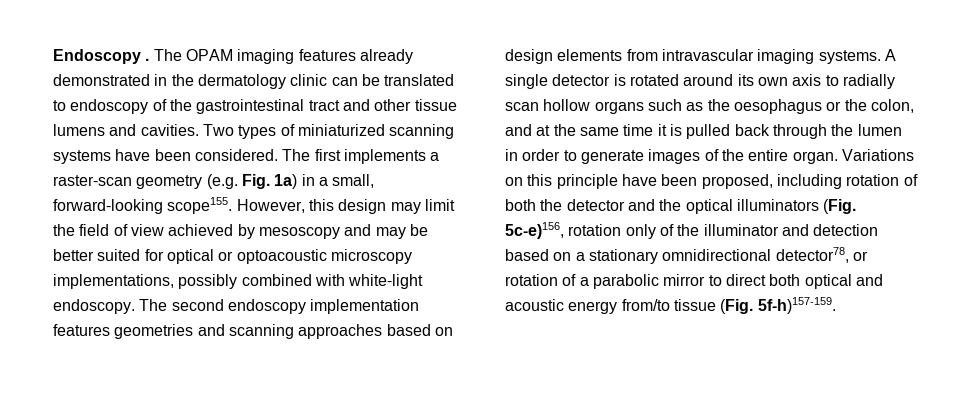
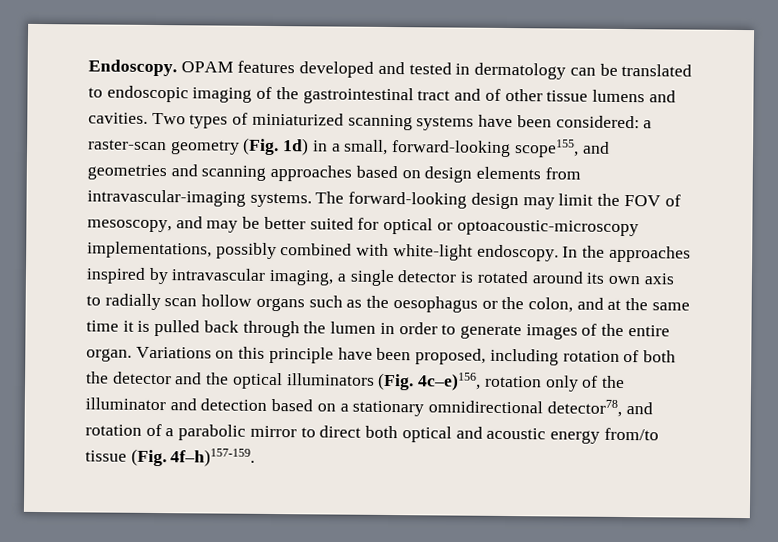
- Endoscopy . The OPAM imaging features already demonstrated in the dermatology clinic can be translated to endoscopy of the gastrointestinal tract and other tissue lumens and cavities.
+ Endoscopy. OPAM features developed and tested in dermatology can be translated to endoscopic imaging of the gastrointestinal tract and of other tissue lumens and cavities.
- Two types of miniaturized scanning systems have been considered. The first implements a raster-scan geometry (e.g. Fig. 1a) in a small, forward-looking scope155. However, this design may limit the field of view achieved by mesoscopy and may be better suited for optical or optoacoustic microscopy implementations, possibly combined with white-light endoscopy. The second endoscopy implementation features geometries and scanning approaches based on design elements from intravascular imaging systems. A single detector is rotated around its own axis to radially scan hollow organs such as the oesophagus or the colon, and at the same time it is pulled back through the lumen in order to generate images of the entire organ.
+ Two types of miniaturized scanning systems have been considered: a raster-scan geometry (Fig. 1d) in a small, forward-looking scope155, and geometries and scanning approaches based on design elements from intravascular-imaging systems. The forward-looking design may limit the FOV of mesoscopy, and may be better suited for optical or optoacoustic-microscopy implementations, possibly combined with white-light endoscopy. In the approaches inspired by intravascular imaging, a single detector is rotated around its own axis to radially scan hollow organs such as the oesophagus or the colon, and at the same time it is pulled back through the lumen in order to generate images of the entire organ.
- Variations on this principle have been proposed, including rotation of both the detector and the optical illuminators (Fig. 5c-e)156, rotation only of the illuminator and detection based on a stationary omnidirectional detector78, or rotation of a parabolic mirror to direct both optical and acoustic energy from/to tissue (Fig. 5f-h)157-159.
+ Variations on this principle have been proposed, including rotation of both the detector and the optical illuminators (Fig. 4c–e)156, rotation only of the illuminator and detection based on a stationary omnidirectional detector78, and rotation of a parabolic mirror to direct both optical and acoustic energy from/to tissue (Fig. 4f–h)157-159.

